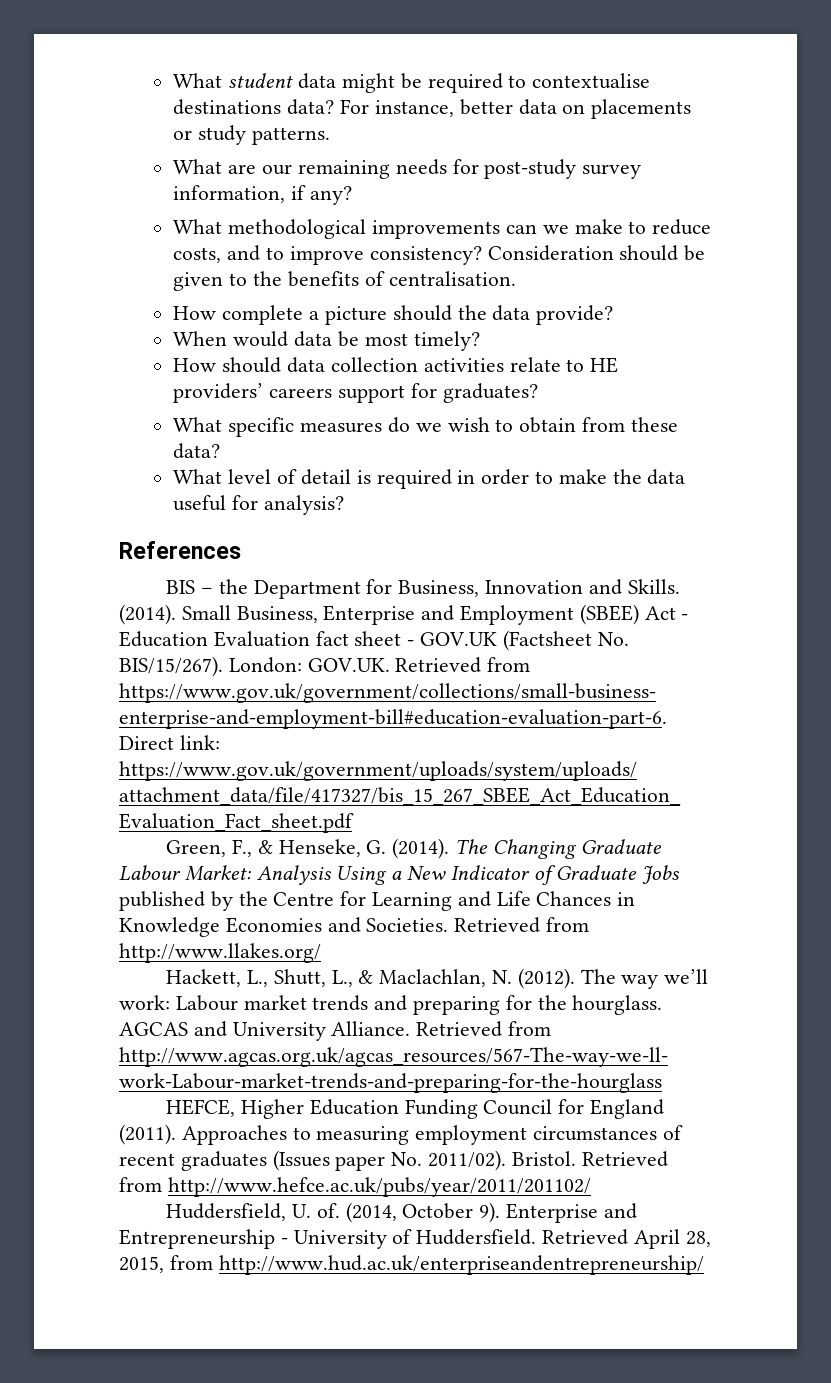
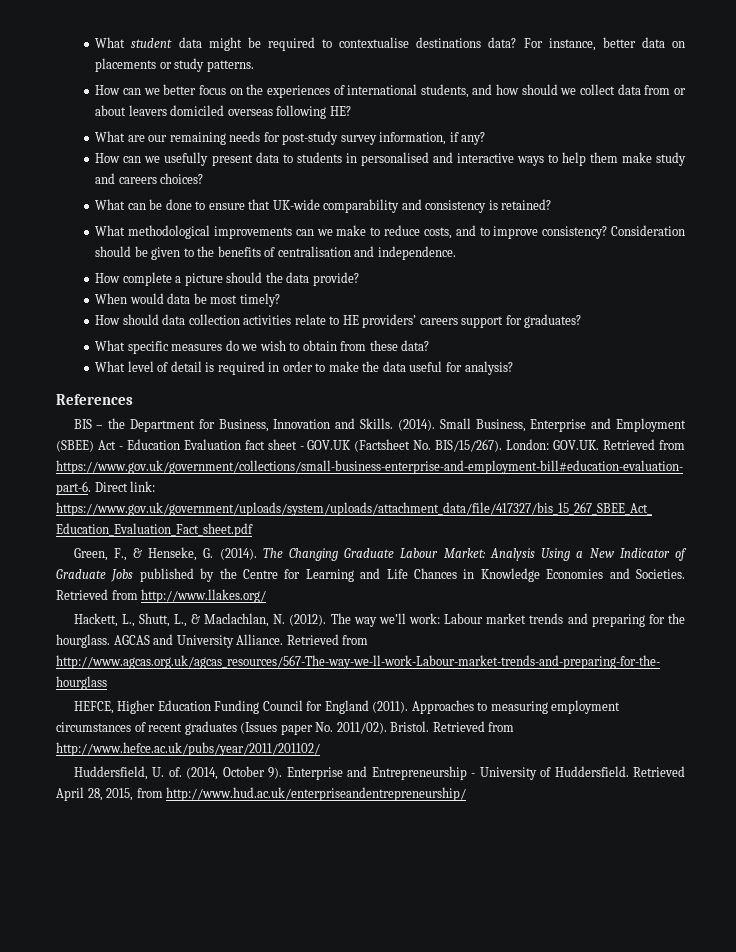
+ How can we better focus on the experiences of international students, and how should we collect data from or about leavers domiciled overseas following HE?
+ How can we usefully present data to students in personalised and interactive ways to help them make study and careers choices?
+ What can be done to ensure that UK-wide comparability and consistency is retained?
- Consideration should be given to the benefits of centralisation.
+ Consideration should be given to the benefits of centralisation and independence.

